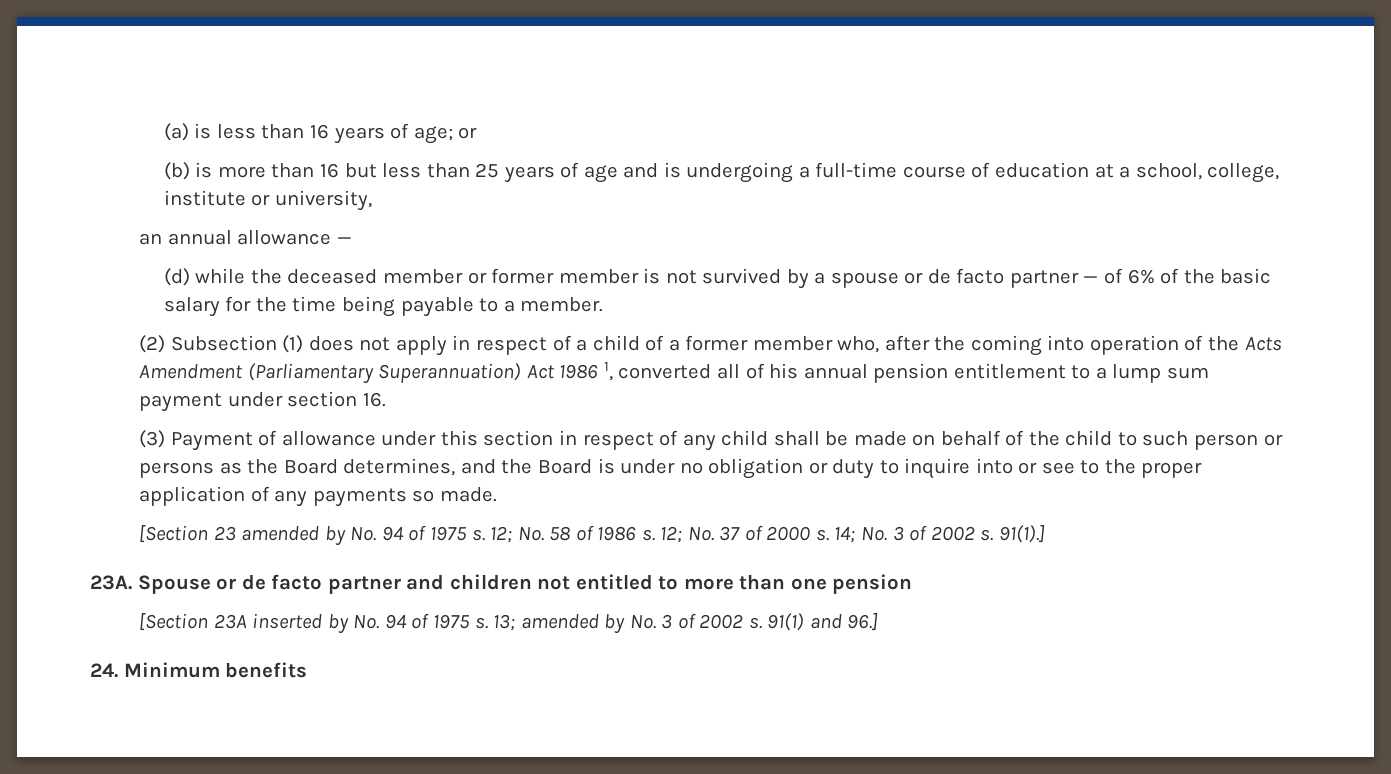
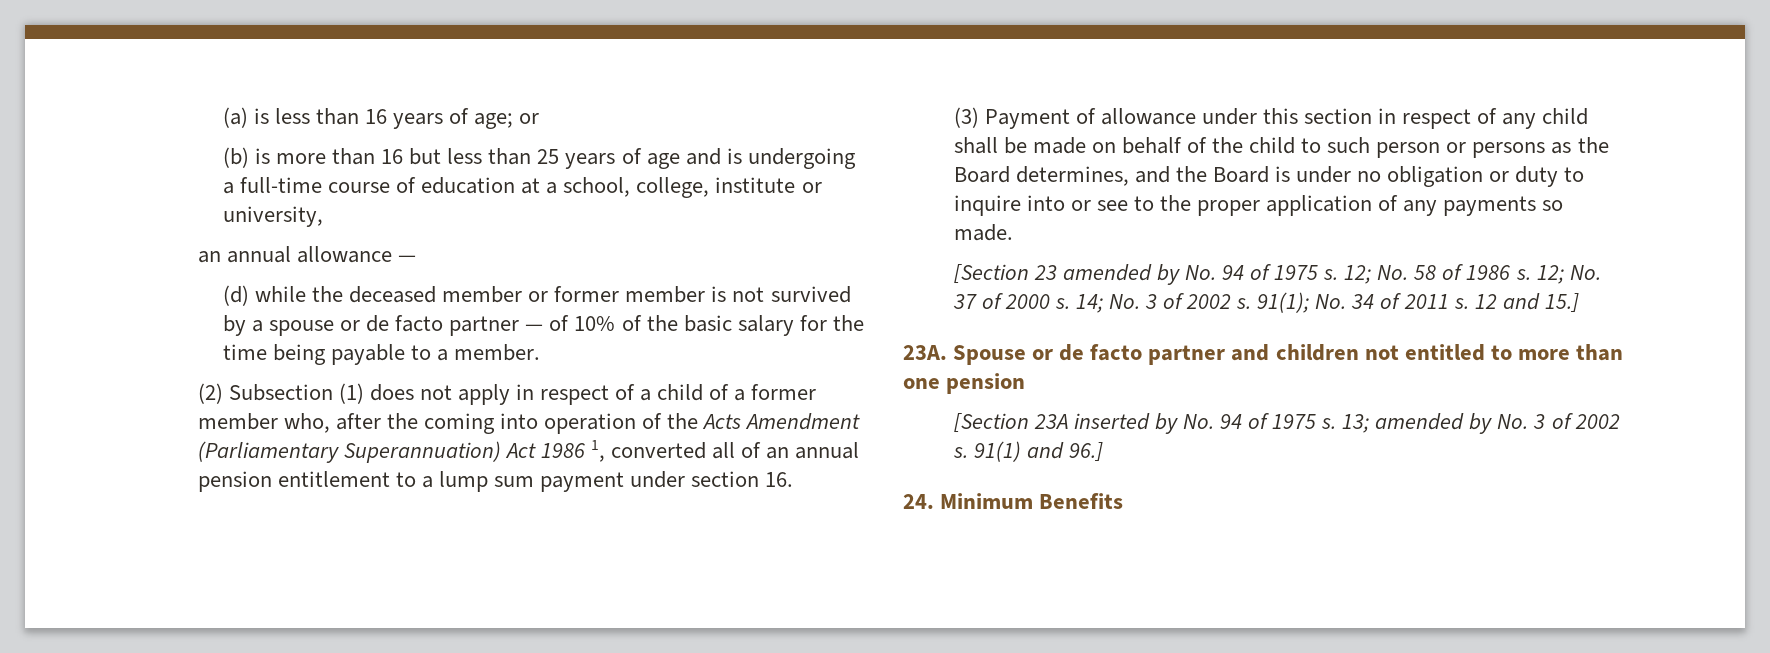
- (d) while the deceased member or former member is not survived by a spouse or de facto partner — of 6% of the basic salary for the time being payable to a member.
+ (d) while the deceased member or former member is not survived by a spouse or de facto partner — of 10% of the basic salary for the time being payable to a member.
- (2) Subsection (1) does not apply in respect of a child of a former member who, after the coming into operation of the Acts Amendment (Parliamentary Superannuation) Act 1986 1, converted all of his annual pension entitlement to a lump sum payment under section 16.
+ (2) Subsection (1) does not apply in respect of a child of a former member who, after the coming into operation of the Acts Amendment (Parliamentary Superannuation) Act 1986 1, converted all of an annual pension entitlement to a lump sum payment under section 16.
- 91(1).]
+ 91(1); No. 34 of 2011 s. 12 and 15.]
- 24. Minimum benefits
+ 24. Minimum Benefits

